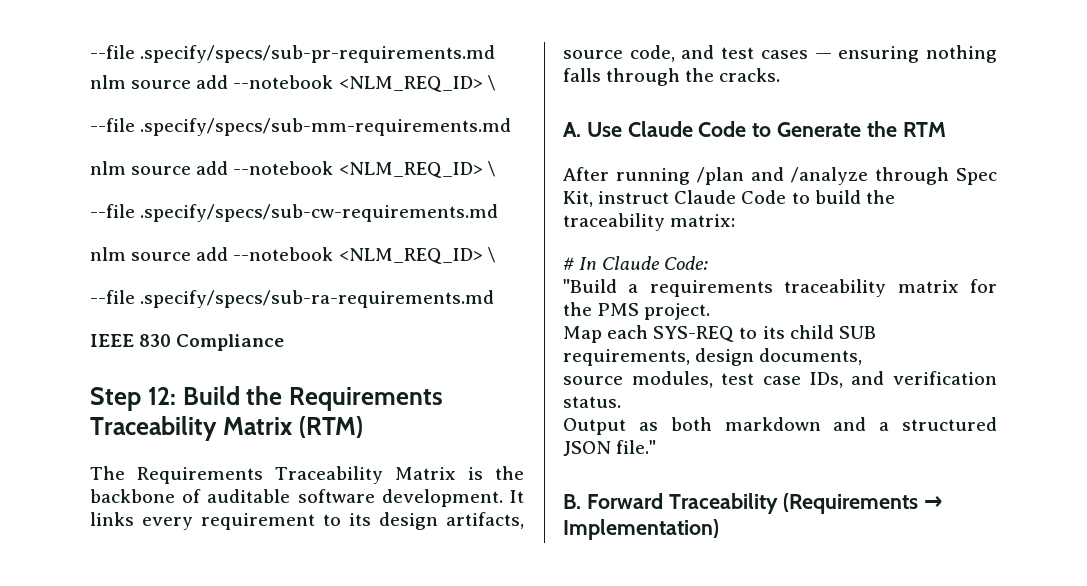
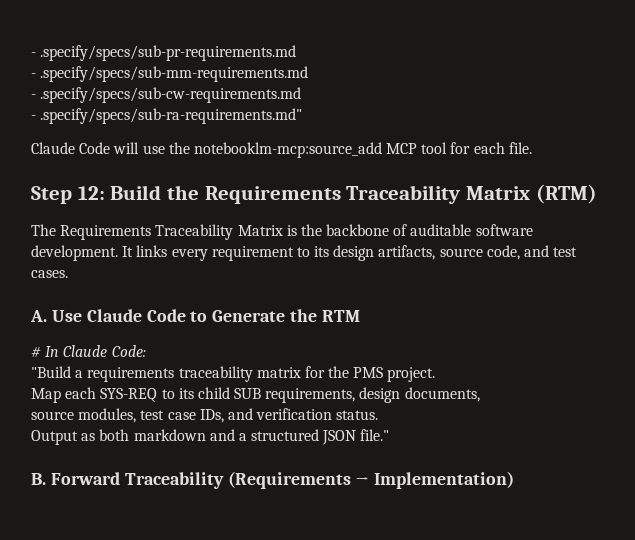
- --file .specify/specs/sub-pr-requirements.md
- nlm source add --notebook <NLM_REQ_ID> \
- --file .specify/specs/sub-mm-requirements.md
- nlm source add --notebook <NLM_REQ_ID> \
- --file .specify/specs/sub-cw-requirements.md
- nlm source add --notebook <NLM_REQ_ID> \
- --file .specify/specs/sub-ra-requirements.md
- IEEE 830 Compliance
+ - .specify/specs/sub-pr-requirements.md
+ - .specify/specs/sub-mm-requirements.md
+ - .specify/specs/sub-cw-requirements.md
+ - .specify/specs/sub-ra-requirements.md"
+ Claude Code will use the notebooklm-mcp:source_add MCP tool for each file.
- It links every requirement to its design artifacts, source code, and test cases — ensuring nothing falls through the cracks.
+ It links every requirement to its design artifacts, source code, and test cases.
- After running /plan and /analyze through Spec Kit, instruct Claude Code to build the traceability matrix:

